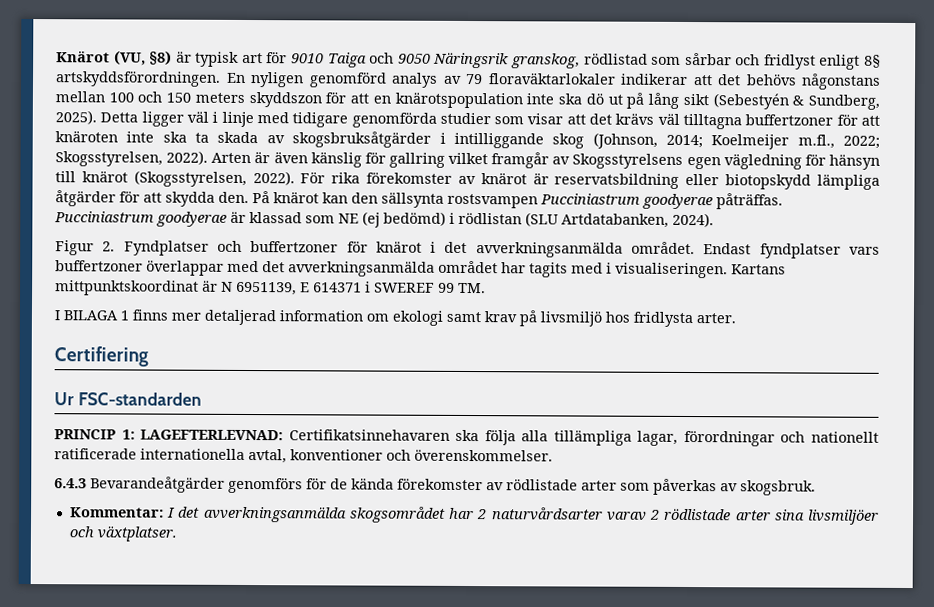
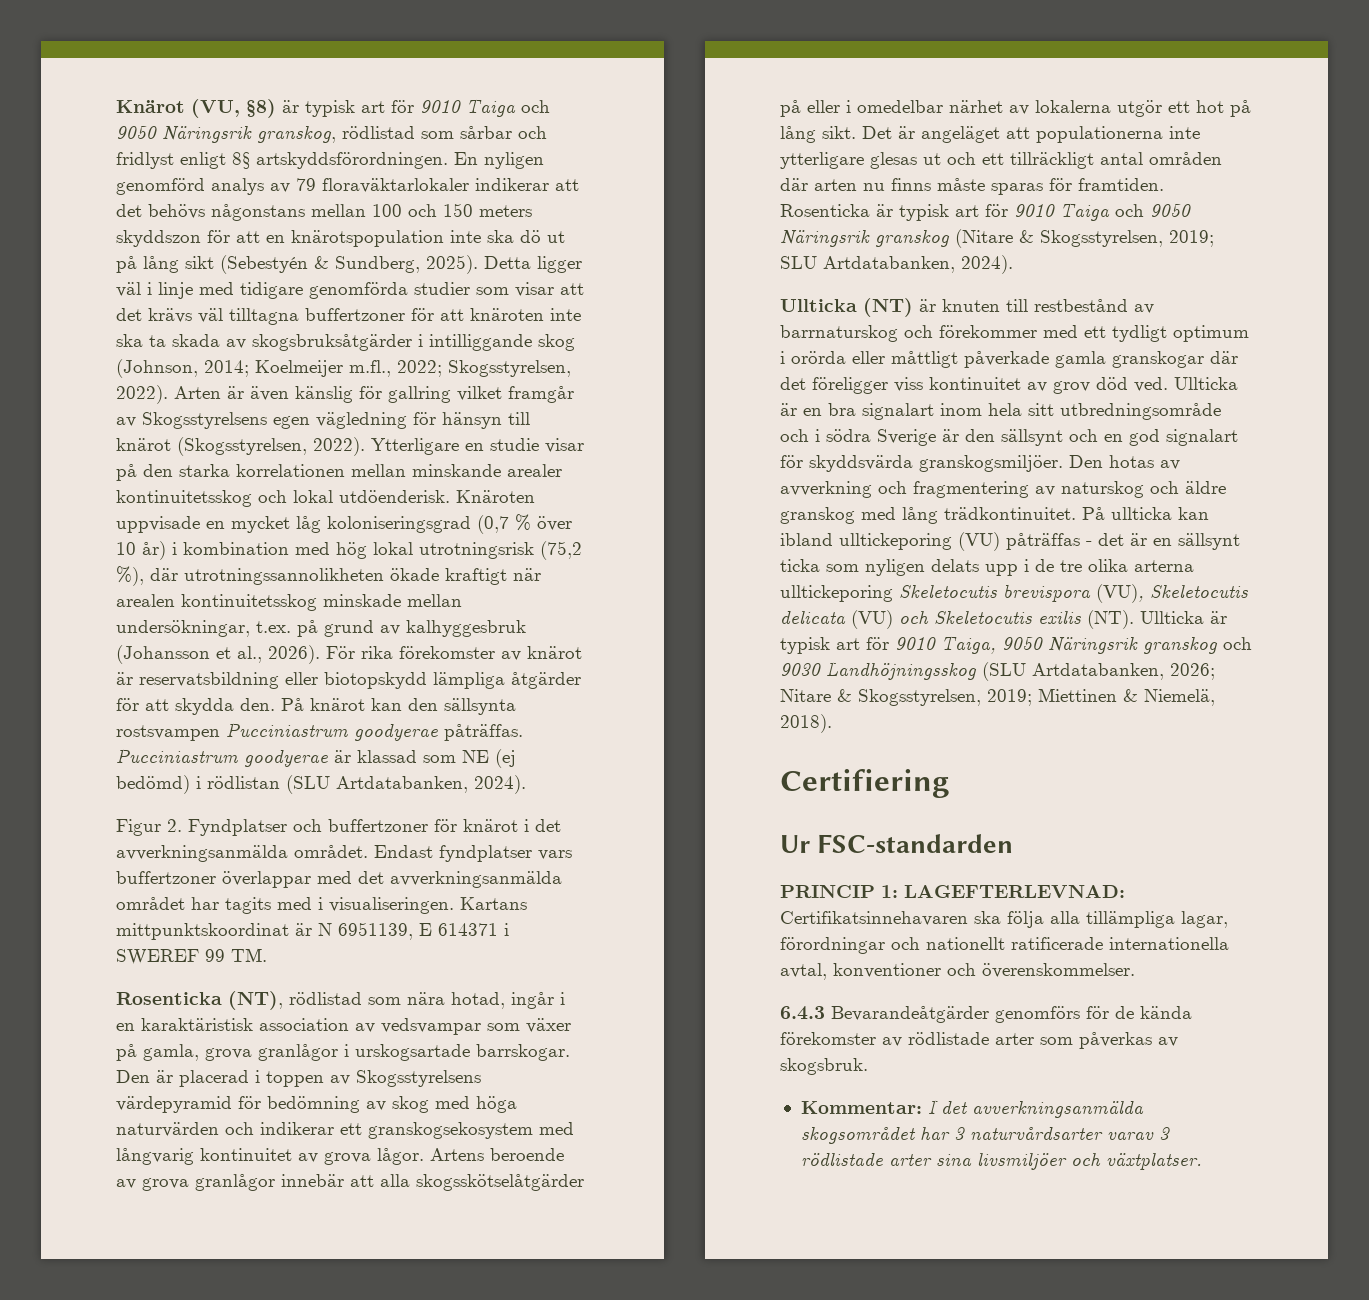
+ Ytterligare en studie visar på den starka korrelationen mellan minskande arealer kontinuitetsskog och lokal utdöenderisk. Knäroten uppvisade en mycket låg koloniseringsgrad (0,7 % över 10 år) i kombination med hög lokal utrotningsrisk (75,2 %), där utrotningssannolikheten ökade kraftigt när arealen kontinuitetsskog minskade mellan undersökningar, t.ex. på grund av kalhyggesbruk (Johansson et al., 2026).
- I BILAGA 1 finns mer detaljerad information om ekologi samt krav på livsmiljö hos fridlysta arter.
+ Rosenticka (NT), rödlistad som nära hotad, ingår i en karaktäristisk association av vedsvampar som växer på gamla, grova granlågor i urskogsartade barrskogar. Den är placerad i toppen av Skogsstyrelsens värdepyramid för bedömning av skog med höga naturvärden och indikerar ett granskogsekosystem med långvarig kontinuitet av grova lågor. Artens beroende av grova granlågor innebär att alla skogsskötselåtgärder på eller i omedelbar närhet av lokalerna utgör ett hot på lång sikt. Det är angeläget att populationerna inte ytterligare glesas ut och ett tillräckligt antal områden där arten nu finns måste sparas för framtiden. Rosenticka är typisk art för 9010 Taiga och 9050 Näringsrik granskog (Nitare & Skogsstyrelsen, 2019; SLU Artdatabanken, 2024).
+ Ullticka (NT) är knuten till restbestånd av barrnaturskog och förekommer med ett tydligt optimum i orörda eller måttligt påverkade gamla granskogar där det föreligger viss kontinuitet av grov död ved. Ullticka är en bra signalart inom hela sitt utbredningsområde och i södra Sverige är den sällsynt och en god signalart för skyddsvärda granskogsmiljöer. Den hotas av avverkning och fragmentering av naturskog och äldre granskog med lång trädkontinuitet. På ullticka kan ibland ulltickeporing (VU) påträffas - det är en sällsynt ticka som nyligen delats upp i de tre olika arterna ulltickeporing Skeletocutis brevispora (VU), Skeletocutis delicata (VU) och Skeletocutis exilis (NT). Ullticka är typisk art för 9010 Taiga, 9050 Näringsrik granskog och 9030 Landhöjningsskog (SLU Artdatabanken, 2026; Nitare & Skogsstyrelsen, 2019; Miettinen & Niemelä, 2018).
- Kommentar: I det avverkningsanmälda skogsområdet har 2 naturvårdsarter varav 2 rödlistade arter sina livsmiljöer och växtplatser.
+ Kommentar: I det avverkningsanmälda skogsområdet har 3 naturvårdsarter varav 3 rödlistade arter sina livsmiljöer och växtplatser.

